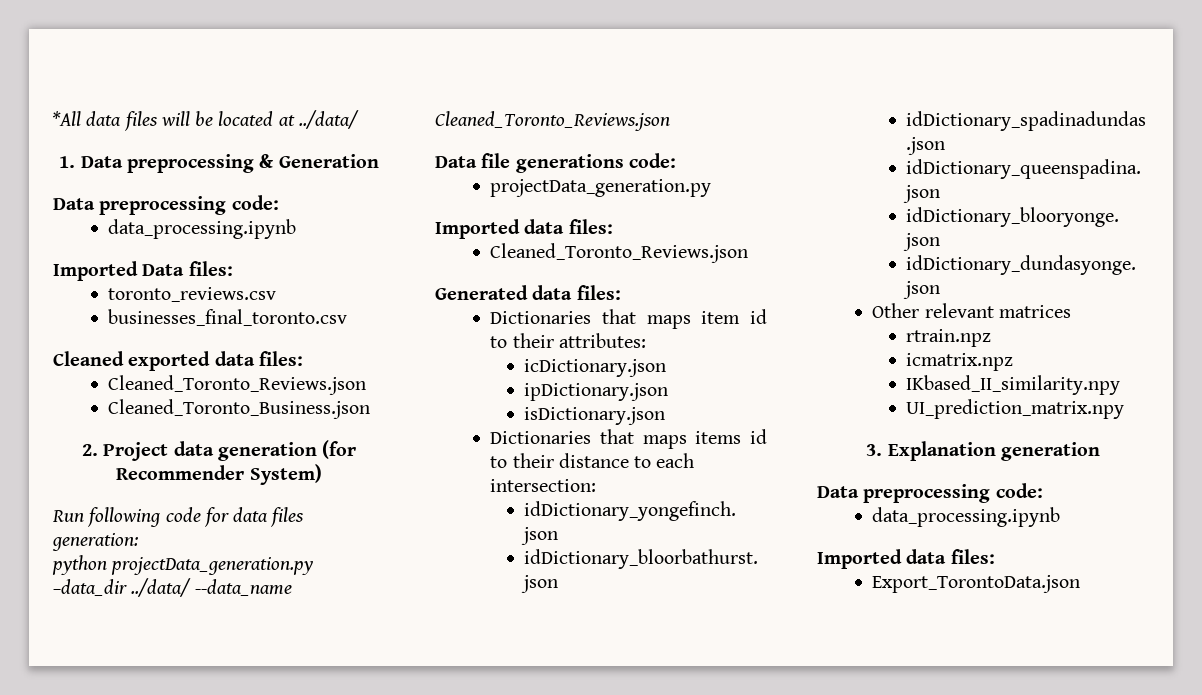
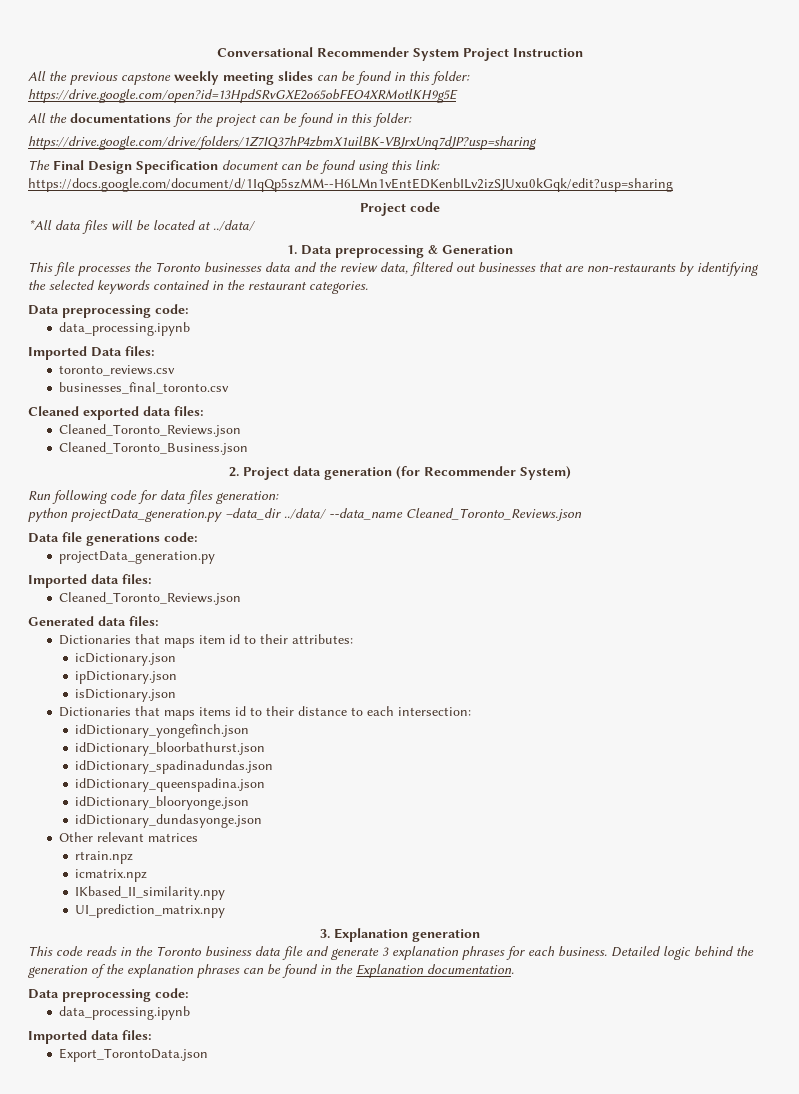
+ Conversational Recommender System Project Instruction
+ All the previous capstone weekly meeting slides can be found in this folder: https://drive.google.com/open?id=13HpdSRvGXE2o65obFEO4XRMotlKH9g5E
+ All the documentations for the project can be found in this folder:
+ https://drive.google.com/drive/folders/1Z7IQ37hP4zbmX1uilBK-VBJrxUnq7dJP?usp=sharing
+ The Final Design Specification document can be found using this link: https://docs.google.com/document/d/1IqQp5szMM--H6LMn1vEntEDKenbILv2izSJUxu0kGqk/edit?usp=sharing
+ Project code
+ This file processes the Toronto businesses data and the review data, filtered out businesses that are non-restaurants by identifying the selected keywords contained in the restaurant categories.
+ This code reads in the Toronto business data file and generate 3 explanation phrases for each business. Detailed logic behind the generation of the explanation phrases can be found in the Explanation documentation.

